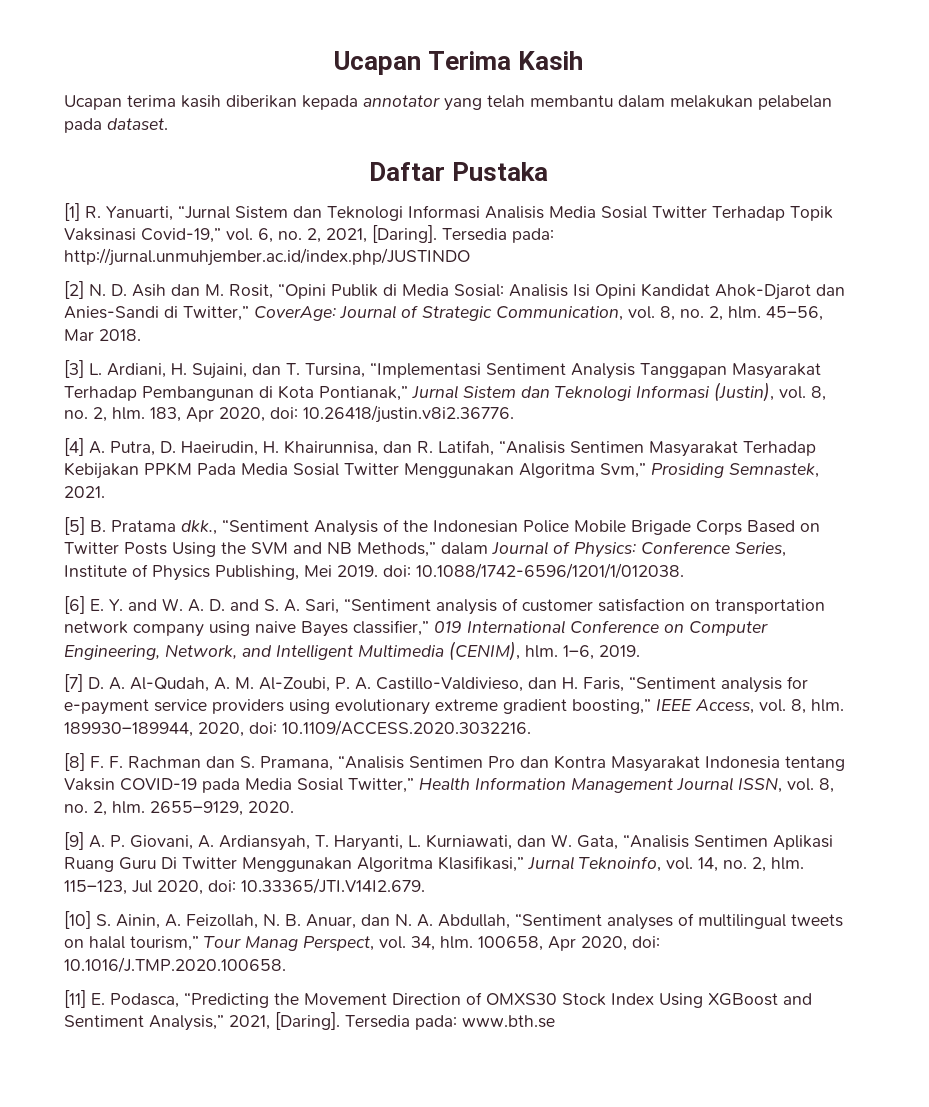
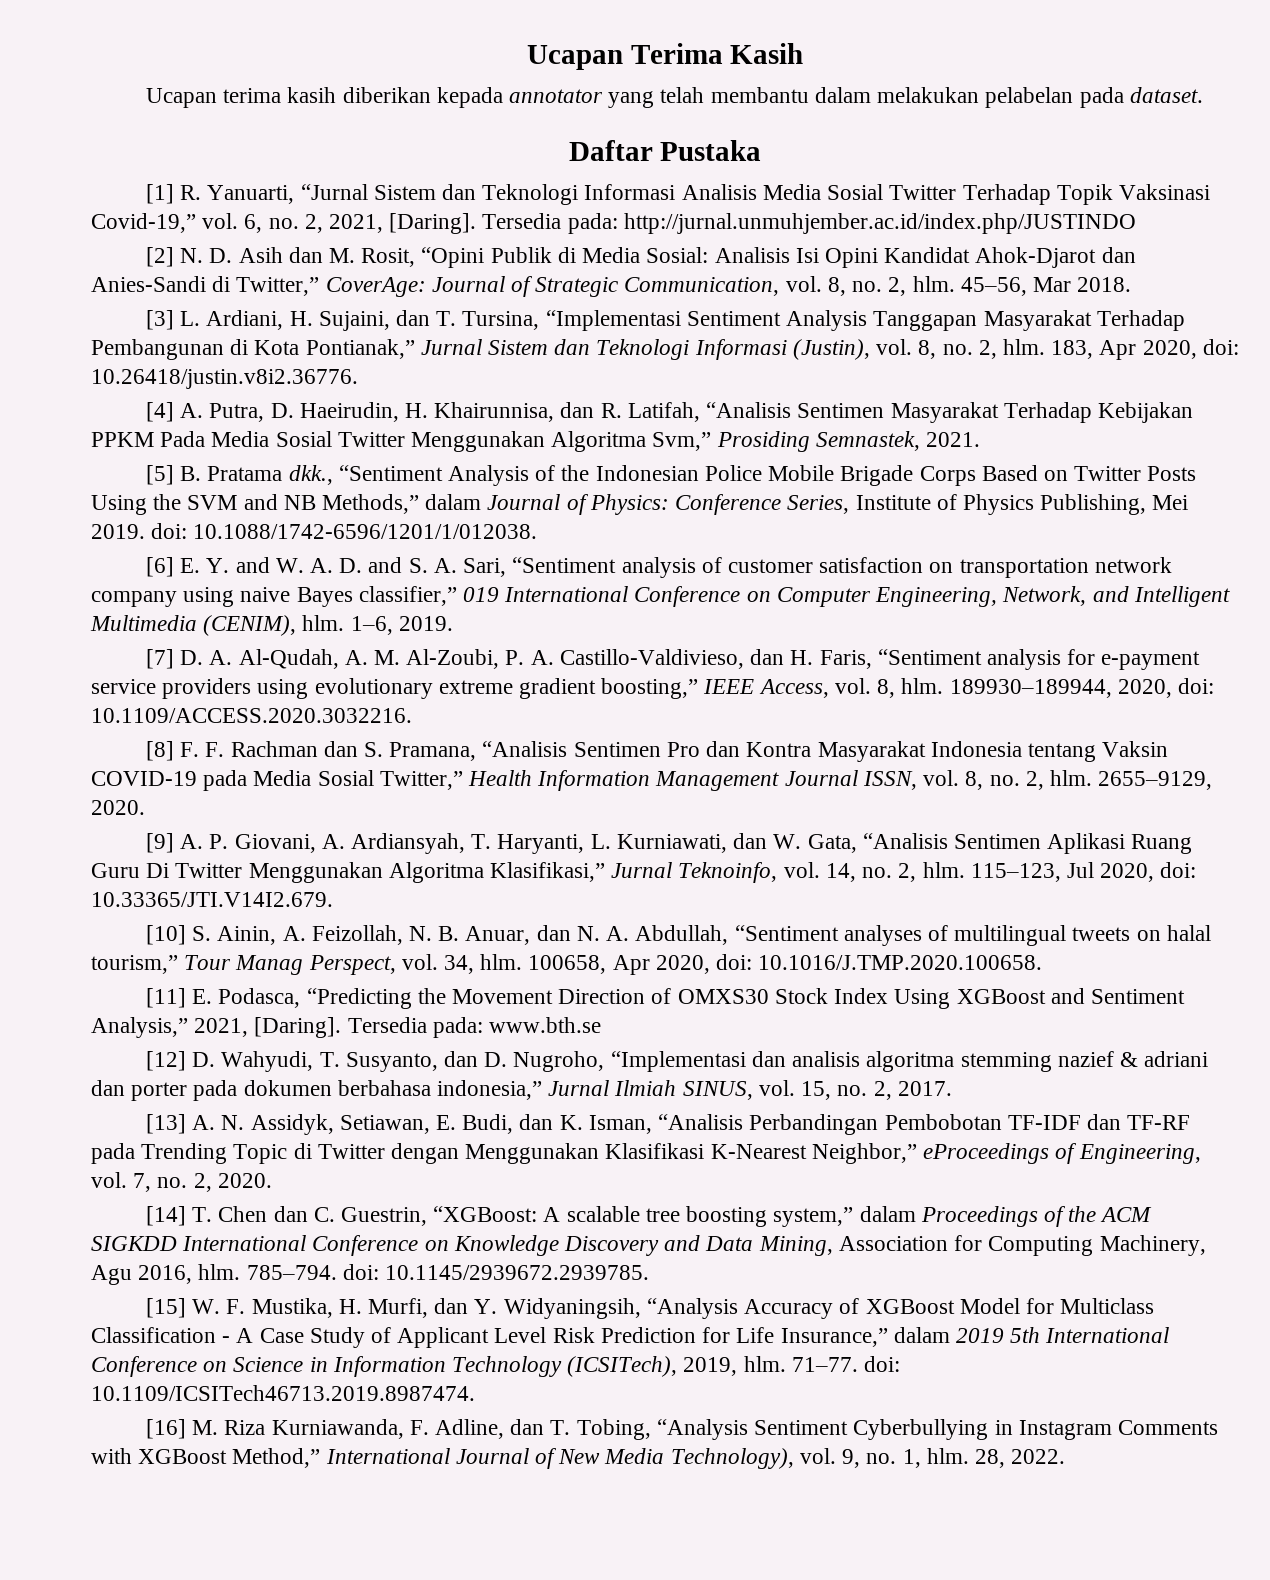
+ [12] D. Wahyudi, T. Susyanto, dan D. Nugroho, “Implementasi dan analisis algoritma stemming nazief & adriani dan porter pada dokumen berbahasa indonesia,” Jurnal Ilmiah SINUS, vol. 15, no. 2, 2017.
+ [13] A. N. Assidyk, Setiawan, E. Budi, dan K. Isman, “Analisis Perbandingan Pembobotan TF-IDF dan TF-RF pada Trending Topic di Twitter dengan Menggunakan Klasifikasi K-Nearest Neighbor,” eProceedings of Engineering, vol. 7, no. 2, 2020.
+ [14] T. Chen dan C. Guestrin, “XGBoost: A scalable tree boosting system,” dalam Proceedings of the ACM SIGKDD International Conference on Knowledge Discovery and Data Mining, Association for Computing Machinery, Agu 2016, hlm. 785–794. doi: 10.1145/2939672.2939785.
+ [15] W. F. Mustika, H. Murfi, dan Y. Widyaningsih, “Analysis Accuracy of XGBoost Model for Multiclass Classification - A Case Study of Applicant Level Risk Prediction for Life Insurance,” dalam 2019 5th International Conference on Science in Information Technology (ICSITech), 2019, hlm. 71–77. doi: 10.1109/ICSITech46713.2019.8987474.
+ [16] M. Riza Kurniawanda, F. Adline, dan T. Tobing, “Analysis Sentiment Cyberbullying in Instagram Comments with XGBoost Method,” International Journal of New Media Technology), vol. 9, no. 1, hlm. 28, 2022.

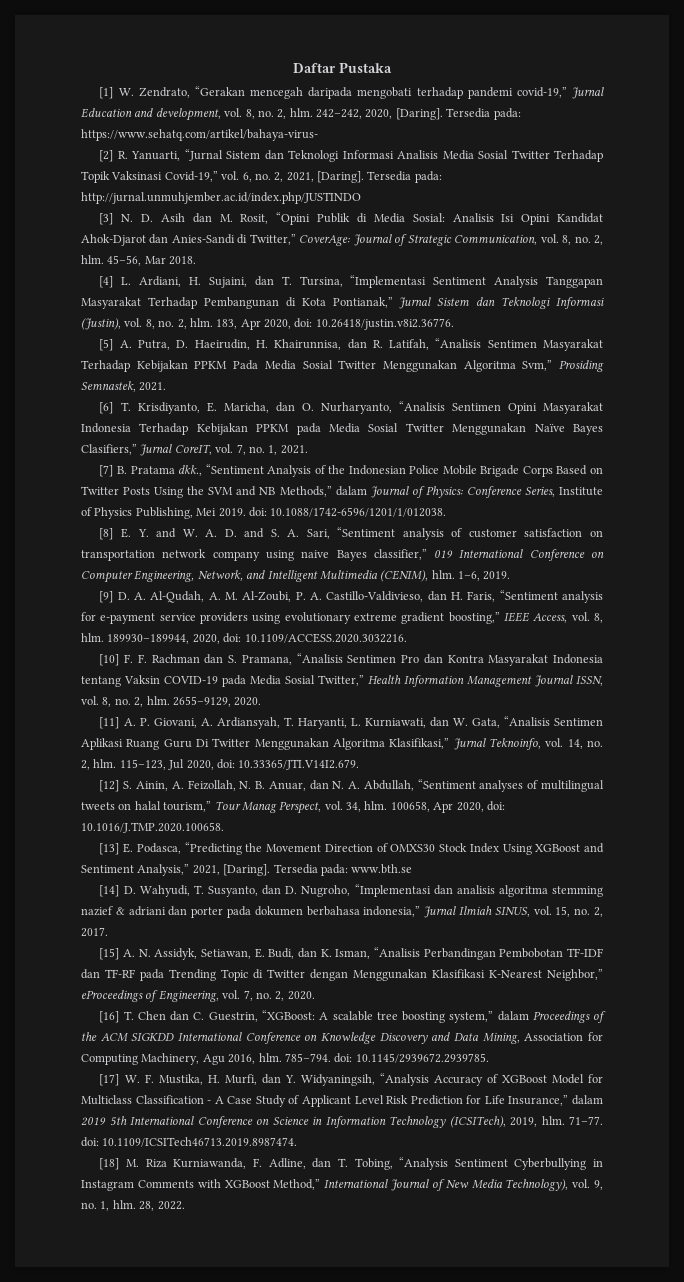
- Ucapan Terima Kasih
- Ucapan terima kasih diberikan kepada annotator yang telah membantu dalam melakukan pelabelan pada dataset.
  Daftar Pustaka
- [1] R. Yanuarti, “Jurnal Sistem dan Teknologi Informasi Analisis Media Sosial Twitter Terhadap Topik Vaksinasi Covid-19,” vol. 6, no. 2, 2021, [Daring].
+ [1] W. Zendrato, “Gerakan mencegah daripada mengobati terhadap pandemi covid-19,” Jurnal Education and development, vol. 8, no. 2, hlm. 242–242, 2020, [Daring]. Tersedia pada: https://www.sehatq.com/artikel/bahaya-virus-
+ [2] R. Yanuarti, “Jurnal Sistem dan Teknologi Informasi Analisis Media Sosial Twitter Terhadap Topik Vaksinasi Covid-19,” vol. 6, no. 2, 2021, [Daring].
- [2] N. D. Asih dan M. Rosit, “Opini Publik di Media Sosial: Analisis Isi Opini Kandidat Ahok-Djarot dan Anies-Sandi di Twitter,” CoverAge: Journal of Strategic Communication, vol. 8, no. 2, hlm.
+ [3] N. D. Asih dan M. Rosit, “Opini Publik di Media Sosial: Analisis Isi Opini Kandidat Ahok-Djarot dan Anies-Sandi di Twitter,” CoverAge: Journal of Strategic Communication, vol. 8, no. 2, hlm.
- [3] L. Ardiani, H. Sujaini, dan T. Tursina, “Implementasi Sentiment Analysis Tanggapan Masyarakat Terhadap Pembangunan di Kota Pontianak,” Jurnal Sistem dan Teknologi Informasi (Justin), vol. 8, no. 2, hlm.
+ [4] L. Ardiani, H. Sujaini, dan T. Tursina, “Implementasi Sentiment Analysis Tanggapan Masyarakat Terhadap Pembangunan di Kota Pontianak,” Jurnal Sistem dan Teknologi Informasi (Justin), vol. 8, no. 2, hlm.
- [4] A. Putra, D. Haeirudin, H. Khairunnisa, dan R. Latifah, “Analisis Sentimen Masyarakat Terhadap Kebijakan PPKM Pada Media Sosial Twitter Menggunakan Algoritma Svm,” Prosiding Semnastek, 2021.
+ [5] A. Putra, D. Haeirudin, H. Khairunnisa, dan R. Latifah, “Analisis Sentimen Masyarakat Terhadap Kebijakan PPKM Pada Media Sosial Twitter Menggunakan Algoritma Svm,” Prosiding Semnastek, 2021.
- [5] B. Pratama dkk., “Sentiment Analysis of the Indonesian Police Mobile Brigade Corps Based on Twitter Posts Using the SVM and NB Methods,” dalam Journal of Physics: Conference Series, Institute of Physics Publishing, Mei 2019. doi: 10.1088/1742-6596/1201/1/012038.
+ [6] T. Krisdiyanto, E. Maricha, dan O. Nurharyanto, “Analisis Sentimen Opini Masyarakat Indonesia Terhadap Kebijakan PPKM pada Media Sosial Twitter Menggunakan Naïve Bayes Clasifiers,” Jurnal CoreIT, vol. 7, no. 1, 2021.
+ [7] B. Pratama dkk., “Sentiment Analysis of the Indonesian Police Mobile Brigade Corps Based on Twitter Posts Using the SVM and NB Methods,” dalam Journal of Physics: Conference Series, Institute of Physics Publishing, Mei 2019. doi: 10.1088/1742-6596/1201/1/012038.
- [6] E. Y. and W. A. D. and S. A. Sari, “Sentiment analysis of customer satisfaction on transportation network company using naive Bayes classifier,” 019 International Conference on Computer Engineering, Network, and Intelligent Multimedia (CENIM), hlm.
+ [8] E. Y. and W. A. D. and S. A. Sari, “Sentiment analysis of customer satisfaction on transportation network company using naive Bayes classifier,” 019 International Conference on Computer Engineering, Network, and Intelligent Multimedia (CENIM), hlm.
- [7] D. A. Al-Qudah, A. M. Al-Zoubi, P. A. Castillo-Valdivieso, dan H. Faris, “Sentiment analysis for e-payment service providers using evolutionary extreme gradient boosting,” IEEE Access, vol. 8, hlm.
+ [9] D. A. Al-Qudah, A. M. Al-Zoubi, P. A. Castillo-Valdivieso, dan H. Faris, “Sentiment analysis for e-payment service providers using evolutionary extreme gradient boosting,” IEEE Access, vol. 8, hlm.
- [8] F. F. Rachman dan S. Pramana, “Analisis Sentimen Pro dan Kontra Masyarakat Indonesia tentang Vaksin COVID-19 pada Media Sosial Twitter,” Health Information Management Journal ISSN, vol. 8, no. 2, hlm.
+ [10] F. F. Rachman dan S. Pramana, “Analisis Sentimen Pro dan Kontra Masyarakat Indonesia tentang Vaksin COVID-19 pada Media Sosial Twitter,” Health Information Management Journal ISSN, vol. 8, no. 2, hlm.
- [9] A. P. Giovani, A. Ardiansyah, T. Haryanti, L. Kurniawati, dan W. Gata, “Analisis Sentimen Aplikasi Ruang Guru Di Twitter Menggunakan Algoritma Klasifikasi,” Jurnal Teknoinfo, vol. 14, no. 2, hlm.
+ [11] A. P. Giovani, A. Ardiansyah, T. Haryanti, L. Kurniawati, dan W. Gata, “Analisis Sentimen Aplikasi Ruang Guru Di Twitter Menggunakan Algoritma Klasifikasi,” Jurnal Teknoinfo, vol. 14, no. 2, hlm.
- [10] S. Ainin, A. Feizollah, N. B. Anuar, dan N. A. Abdullah, “Sentiment analyses of multilingual tweets on halal tourism,” Tour Manag Perspect, vol. 34, hlm.
+ [12] S. Ainin, A. Feizollah, N. B. Anuar, dan N. A. Abdullah, “Sentiment analyses of multilingual tweets on halal tourism,” Tour Manag Perspect, vol. 34, hlm.
- [11] E. Podasca, “Predicting the Movement Direction of OMXS30 Stock Index Using XGBoost and Sentiment Analysis,” 2021, [Daring].
+ [13] E. Podasca, “Predicting the Movement Direction of OMXS30 Stock Index Using XGBoost and Sentiment Analysis,” 2021, [Daring].
- [12] D. Wahyudi, T. Susyanto, dan D. Nugroho, “Implementasi dan analisis algoritma stemming nazief & adriani dan porter pada dokumen berbahasa indonesia,” Jurnal Ilmiah SINUS, vol. 15, no. 2, 2017.
+ [14] D. Wahyudi, T. Susyanto, dan D. Nugroho, “Implementasi dan analisis algoritma stemming nazief & adriani dan porter pada dokumen berbahasa indonesia,” Jurnal Ilmiah SINUS, vol. 15, no. 2, 2017.
- [13] A. N. Assidyk, Setiawan, E. Budi, dan K. Isman, “Analisis Perbandingan Pembobotan TF-IDF dan TF-RF pada Trending Topic di Twitter dengan Menggunakan Klasifikasi K-Nearest Neighbor,” eProceedings of Engineering, vol. 7, no. 2, 2020.
+ [15] A. N. Assidyk, Setiawan, E. Budi, dan K. Isman, “Analisis Perbandingan Pembobotan TF-IDF dan TF-RF pada Trending Topic di Twitter dengan Menggunakan Klasifikasi K-Nearest Neighbor,” eProceedings of Engineering, vol. 7, no. 2, 2020.
- [14] T. Chen dan C. Guestrin, “XGBoost: A scalable tree boosting system,” dalam Proceedings of the ACM SIGKDD International Conference on Knowledge Discovery and Data Mining, Association for Computing Machinery, Agu 2016, hlm.
+ [16] T. Chen dan C. Guestrin, “XGBoost: A scalable tree boosting system,” dalam Proceedings of the ACM SIGKDD International Conference on Knowledge Discovery and Data Mining, Association for Computing Machinery, Agu 2016, hlm.
- [15] W. F. Mustika, H. Murfi, dan Y. Widyaningsih, “Analysis Accuracy of XGBoost Model for Multiclass Classification - A Case Study of Applicant Level Risk Prediction for Life Insurance,” dalam 2019 5th International Conference on Science in Information Technology (ICSITech), 2019, hlm.
+ [17] W. F. Mustika, H. Murfi, dan Y. Widyaningsih, “Analysis Accuracy of XGBoost Model for Multiclass Classification - A Case Study of Applicant Level Risk Prediction for Life Insurance,” dalam 2019 5th International Conference on Science in Information Technology (ICSITech), 2019, hlm.
- [16] M. Riza Kurniawanda, F. Adline, dan T. Tobing, “Analysis Sentiment Cyberbullying in Instagram Comments with XGBoost Method,” International Journal of New Media Technology), vol. 9, no. 1, hlm.
+ [18] M. Riza Kurniawanda, F. Adline, dan T. Tobing, “Analysis Sentiment Cyberbullying in Instagram Comments with XGBoost Method,” International Journal of New Media Technology), vol. 9, no. 1, hlm.

